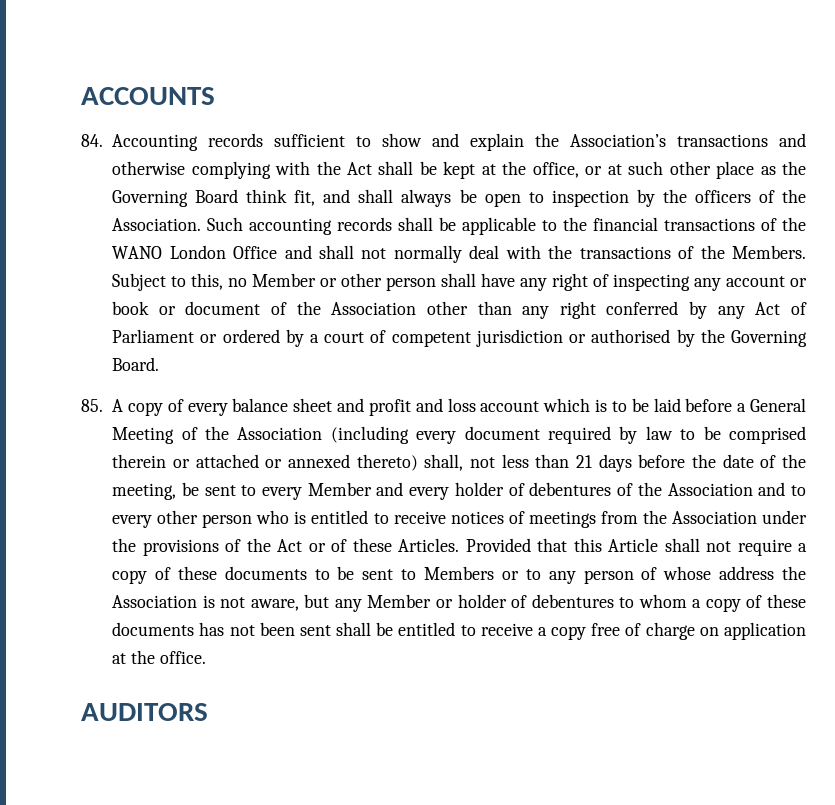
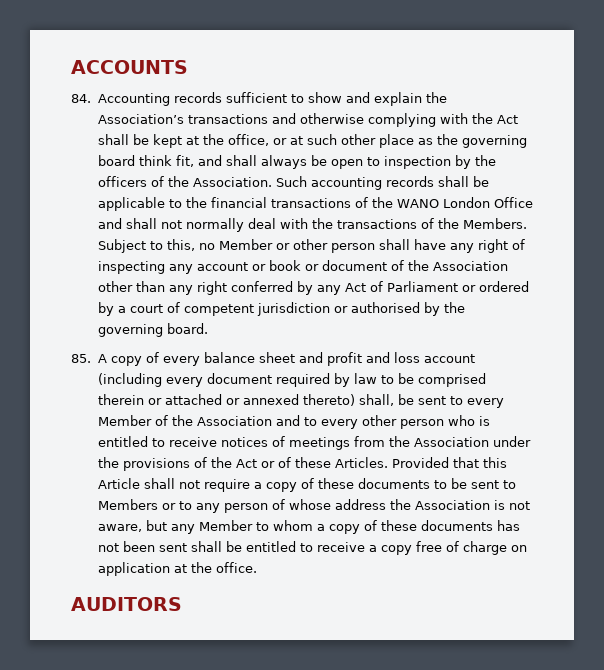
- 84. Accounting records sufficient to show and explain the Association’s transactions and otherwise complying with the Act shall be kept at the office, or at such other place as the Governing Board think fit, and shall always be open to inspection by the officers of the Association.
+ 84. Accounting records sufficient to show and explain the Association’s transactions and otherwise complying with the Act shall be kept at the office, or at such other place as the governing board think fit, and shall always be open to inspection by the officers of the Association.
- Subject to this, no Member or other person shall have any right of inspecting any account or book or document of the Association other than any right conferred by any Act of Parliament or ordered by a court of competent jurisdiction or authorised by the Governing Board.
+ Subject to this, no Member or other person shall have any right of inspecting any account or book or document of the Association other than any right conferred by any Act of Parliament or ordered by a court of competent jurisdiction or authorised by the governing board.
- 85. A copy of every balance sheet and profit and loss account which is to be laid before a General Meeting of the Association (including every document required by law to be comprised therein or attached or annexed thereto) shall, not less than 21 days before the date of the meeting, be sent to every Member and every holder of debentures of the Association and to every other person who is entitled to receive notices of meetings from the Association under the provisions of the Act or of these Articles.
+ 85. A copy of every balance sheet and profit and loss account (including every document required by law to be comprised therein or attached or annexed thereto) shall, be sent to every Member of the Association and to every other person who is entitled to receive notices of meetings from the Association under the provisions of the Act or of these Articles.
- Provided that this Article shall not require a copy of these documents to be sent to Members or to any person of whose address the Association is not aware, but any Member or holder of debentures to whom a copy of these documents has not been sent shall be entitled to receive a copy free of charge on application at the office.
+ Provided that this Article shall not require a copy of these documents to be sent to Members or to any person of whose address the Association is not aware, but any Member to whom a copy of these documents has not been sent shall be entitled to receive a copy free of charge on application at the office.

